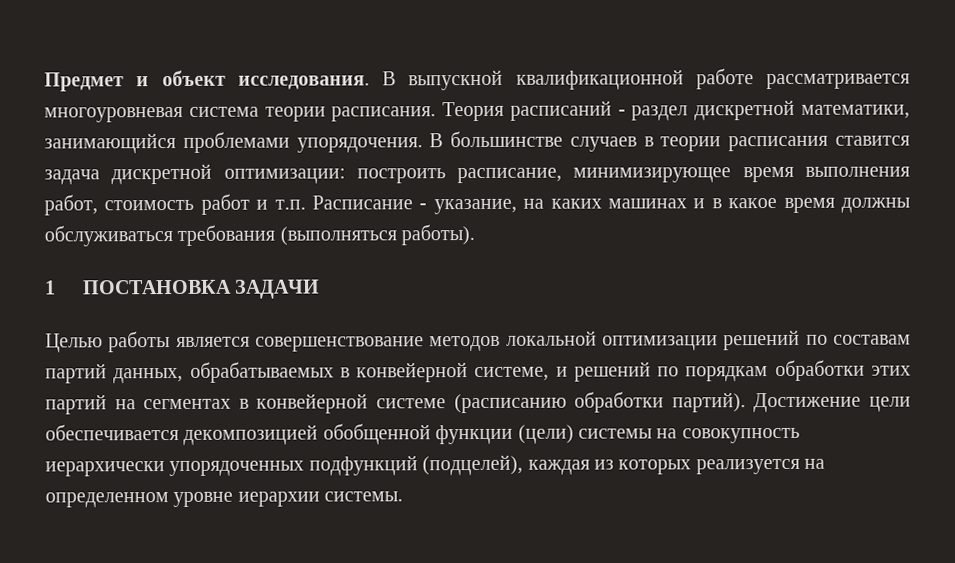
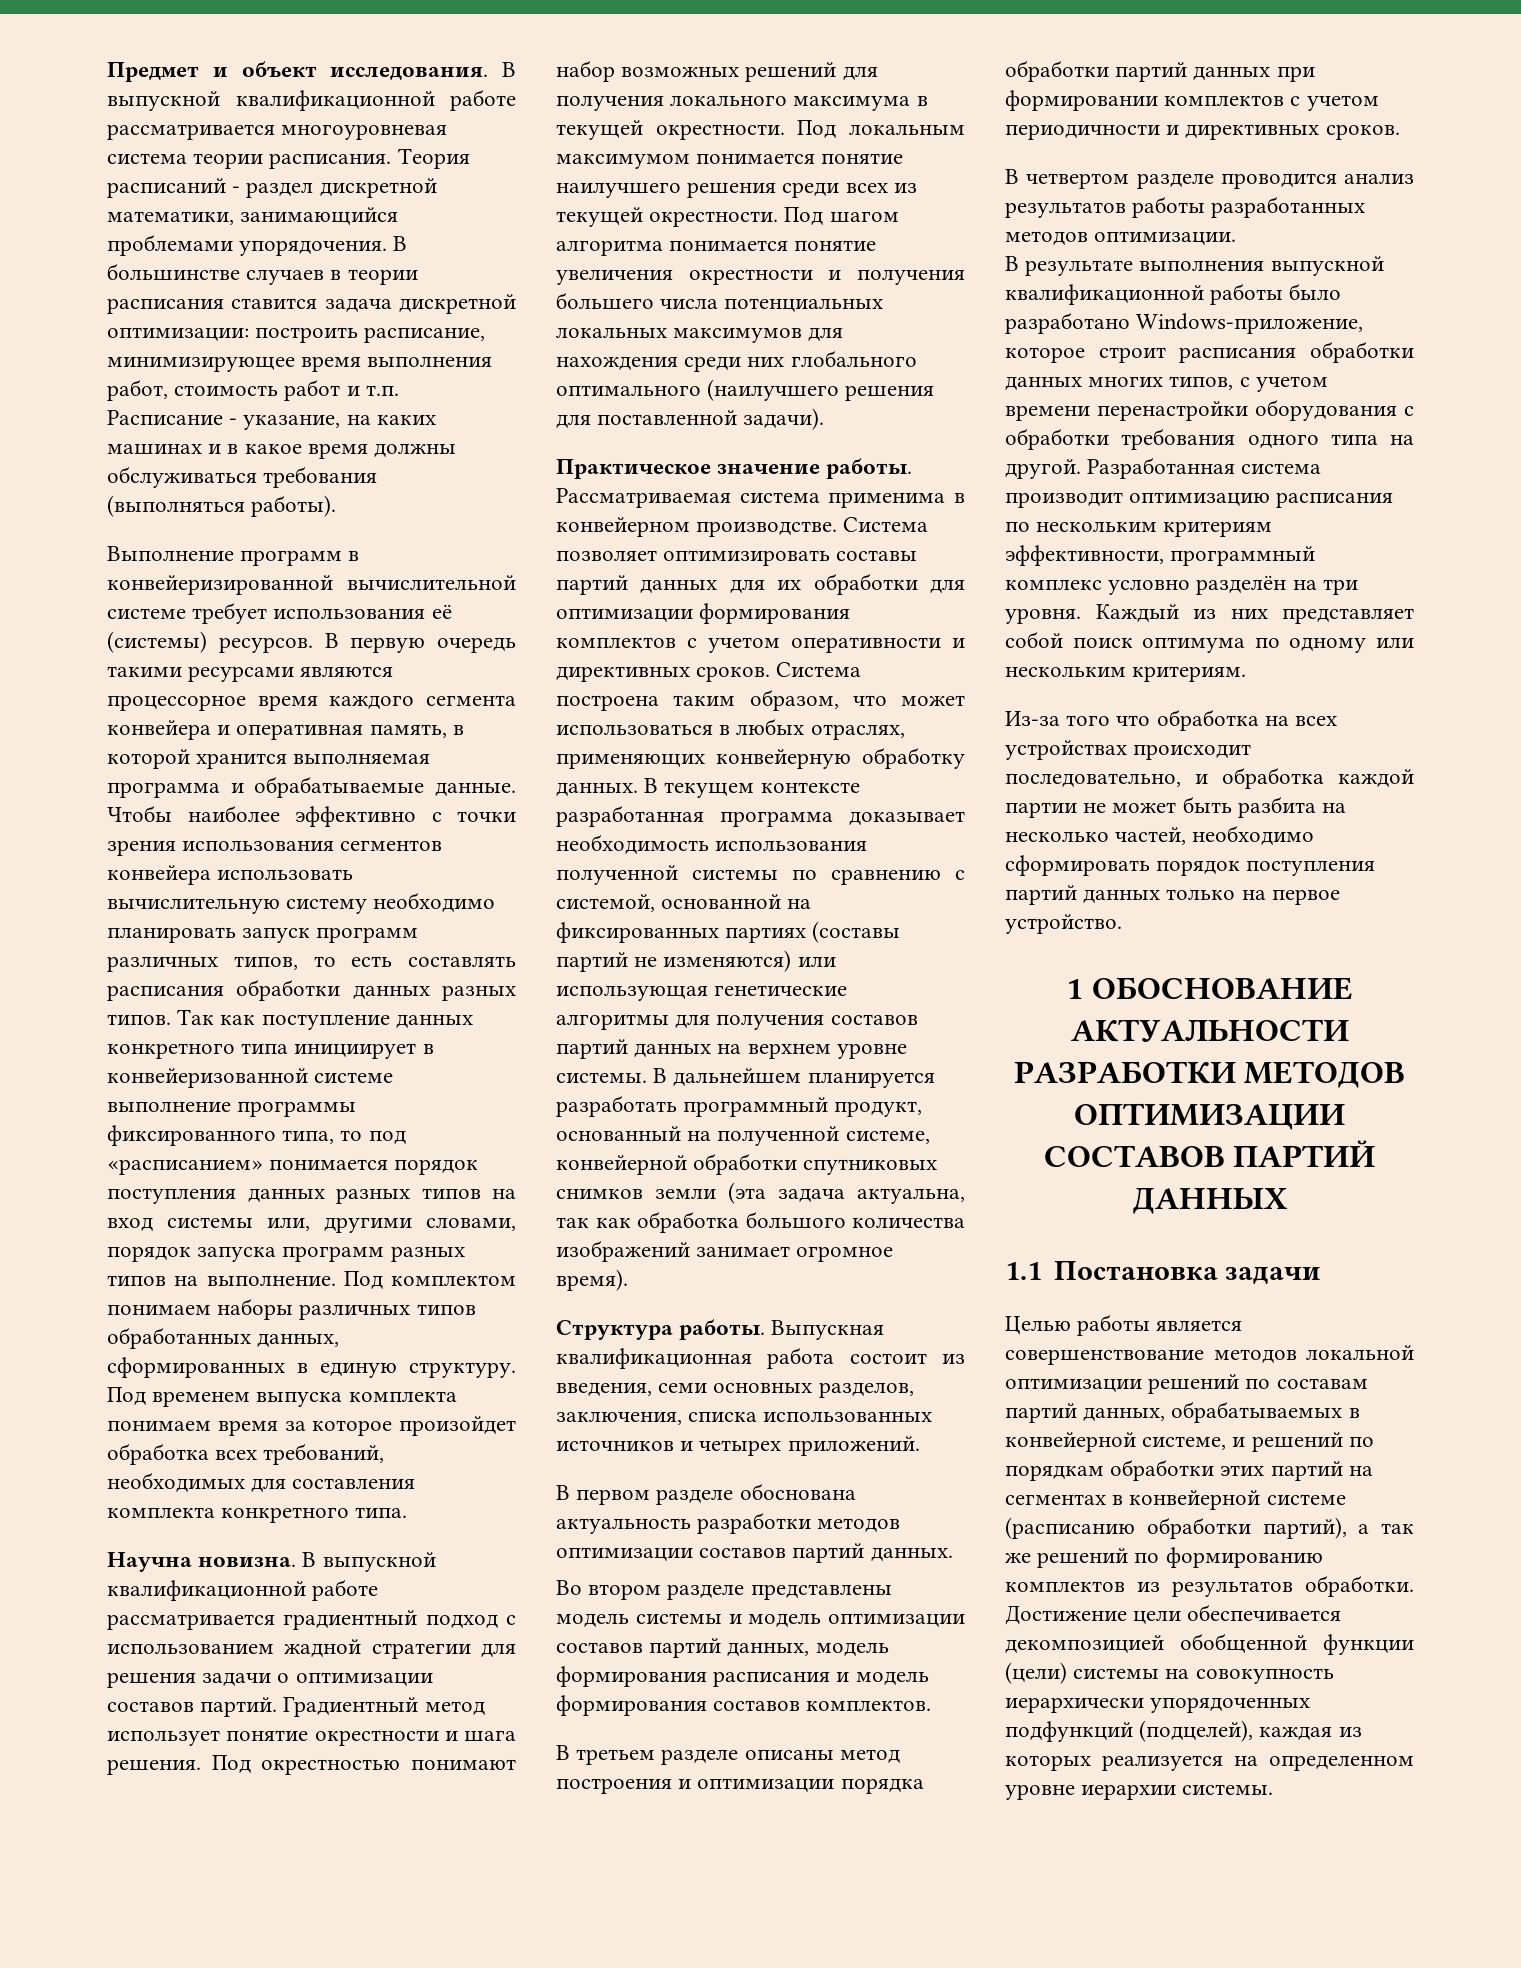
- 1 ПОСТАНОВКА ЗАДАЧИ
+ Выполнение программ в конвейеризированной вычислительной системе требует использования её (системы) ресурсов. В первую очередь такими ресурсами являются процессорное время каждого сегмента конвейера и оперативная память, в которой хранится выполняемая программа и обрабатываемые данные. Чтобы наиболее эффективно с точки зрения использования сегментов конвейера использовать вычислительную систему необходимо планировать запуск программ различных типов, то есть составлять расписания обработки данных разных типов. Так как поступление данных конкретного типа инициирует в конвейеризованной системе выполнение программы фиксированного типа, то под «расписанием» понимается порядок поступления данных разных типов на вход системы или, другими словами, порядок запуска программ разных типов на выполнение. Под комплектом понимаем наборы различных типов обработанных данных, сформированных в единую структуру. Под временем выпуска комплекта понимаем время за которое произойдет обработка всех требований, необходимых для составления комплекта конкретного типа.
+ Научна новизна. В выпускной квалификационной работе рассматривается градиентный подход с использованием жадной стратегии для решения задачи о оптимизации составов партий. Градиентный метод использует понятие окрестности и шага решения. Под окрестностью понимают набор возможных решений для получения локального максимума в текущей окрестности. Под локальным максимумом понимается понятие наилучшего решения среди всех из текущей окрестности. Под шагом алгоритма понимается понятие увеличения окрестности и получения большего числа потенциальных локальных максимумов для нахождения среди них глобального оптимального (наилучшего решения для поставленной задачи).
+ Практическое значение работы. Рассматриваемая система применима в конвейерном производстве. Система позволяет оптимизировать составы партий данных для их обработки для оптимизации формирования комплектов с учетом оперативности и директивных сроков. Система построена таким образом, что может использоваться в любых отраслях, применяющих конвейерную обработку данных. В текущем контексте разработанная программа доказывает необходимость использования полученной системы по сравнению с системой, основанной на фиксированных партиях (составы партий не изменяются) или использующая генетические алгоритмы для получения составов партий данных на верхнем уровне системы. В дальнейшем планируется разработать программный продукт, основанный на полученной системе, конвейерной обработки спутниковых снимков земли (эта задача актуальна, так как обработка большого количества изображений занимает огромное время).
+ Структура работы. Выпускная квалификационная работа состоит из введения, семи основных разделов, заключения, списка использованных источников и четырех приложений.
+ В первом разделе обоснована актуальность разработки методов оптимизации составов партий данных.
+ Во втором разделе представлены модель системы и модель оптимизации составов партий данных, модель формирования расписания и модель формирования составов комплектов.
+ В третьем разделе описаны метод построения и оптимизации порядка обработки партий данных при формировании комплектов с учетом периодичности и директивных сроков.
+ В четвертом разделе проводится анализ результатов работы разработанных методов оптимизации.
+ В результате выполнения выпускной квалификационной работы было разработано Windows-приложение, которое строит расписания обработки данных многих типов, с учетом времени перенастройки оборудования с обработки требования одного типа на другой. Разработанная система производит оптимизацию расписания по нескольким критериям эффективности, программный комплекс условно разделён на три уровня. Каждый из них представляет собой поиск оптимума по одному или нескольким критериям.
+ Из-за того что обработка на всех устройствах происходит последовательно, и обработка каждой партии не может быть разбита на несколько частей, необходимо сформировать порядок поступления партий данных только на первое устройство.
+ 1 ОБОСНОВАНИЕ АКТУАЛЬНОСТИ РАЗРАБОТКИ МЕТОДОВ ОПТИМИЗАЦИИ СОСТАВОВ ПАРТИЙ ДАННЫХ
+ 1.1 Постановка задачи
- Целью работы является совершенствование методов локальной оптимизации решений по составам партий данных, обрабатываемых в конвейерной системе, и решений по порядкам обработки этих партий на сегментах в конвейерной системе (расписанию обработки партий).
+ Целью работы является совершенствование методов локальной оптимизации решений по составам партий данных, обрабатываемых в конвейерной системе, и решений по порядкам обработки этих партий на сегментах в конвейерной системе (расписанию обработки партий), а так же решений по формированию комплектов из результатов обработки.

